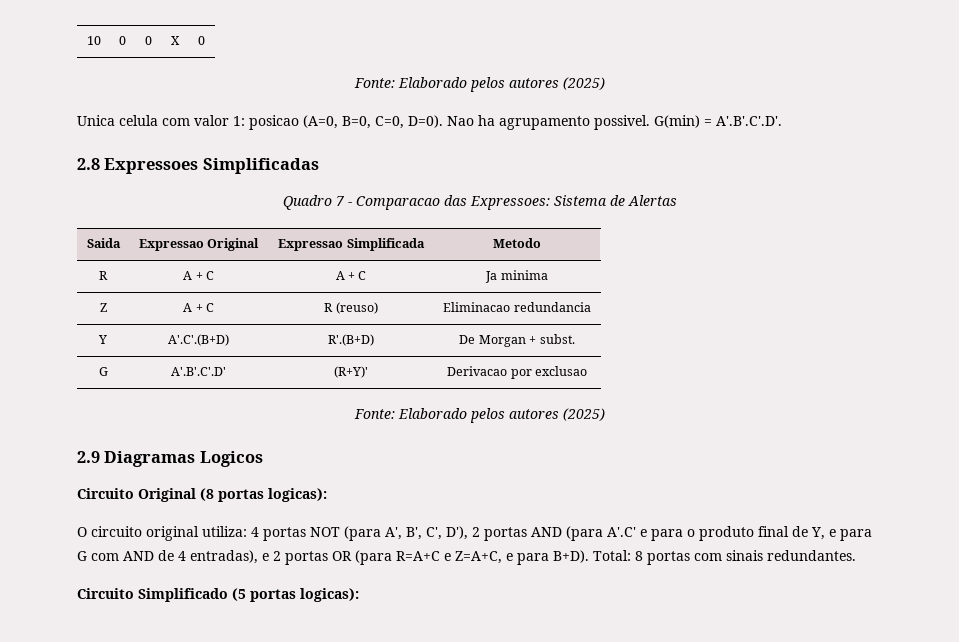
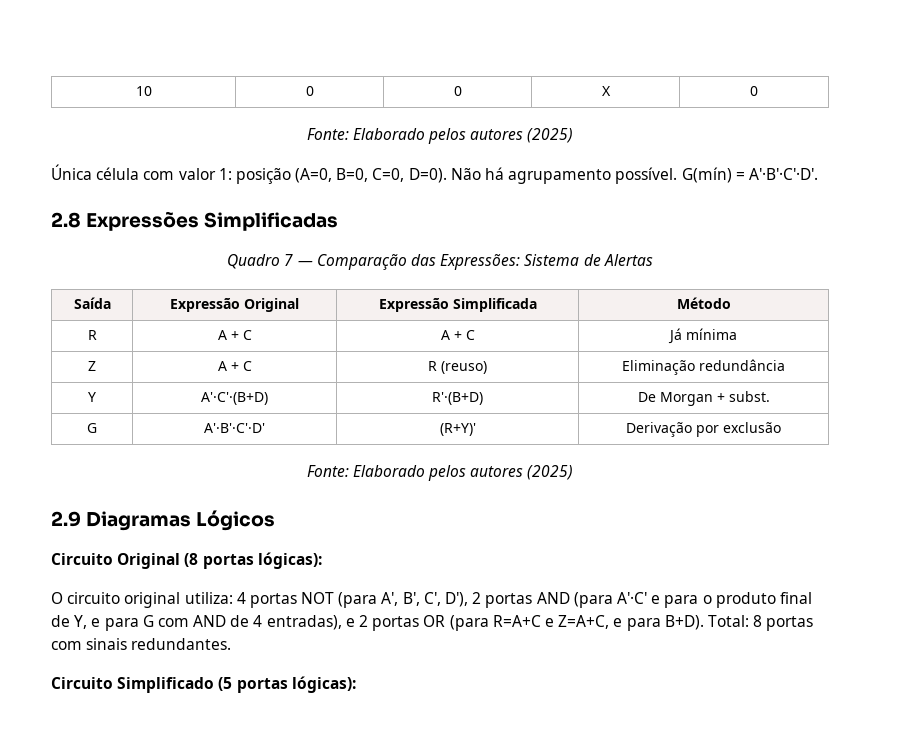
- Unica celula com valor 1: posicao (A=0, B=0, C=0, D=0).
+ Única célula com valor 1: posição (A=0, B=0, C=0, D=0).
- Nao ha agrupamento possivel. G(min) = A'.B'.C'.D'.
+ Não há agrupamento possível. G(mín) = A'·B'·C'·D'.
- 2.8 Expressoes Simplificadas
+ 2.8 Expressões Simplificadas
- Quadro 7 - Comparacao das Expressoes: Sistema de Alertas
+ Quadro 7 — Comparação das Expressões: Sistema de Alertas
- Saida | Expressao Original | Expressao Simplificada | Metodo
+ Saída | Expressão Original | Expressão Simplificada | Método
- R | A + C | A + C | Ja minima
+ R | A + C | A + C | Já mínima
- Z | A + C | R (reuso) | Eliminacao redundancia
+ Z | A + C | R (reuso) | Eliminação redundância
- Y | A'.C'.(B+D) | R'.(B+D) | De Morgan + subst.
+ Y | A'·C'·(B+D) | R'·(B+D) | De Morgan + subst.
- G | A'.B'.C'.D' | (R+Y)' | Derivacao por exclusao
+ G | A'·B'·C'·D' | (R+Y)' | Derivação por exclusão
- 2.9 Diagramas Logicos
+ 2.9 Diagramas Lógicos
- Circuito Original (8 portas logicas):
+ Circuito Original (8 portas lógicas):
- O circuito original utiliza: 4 portas NOT (para A', B', C', D'), 2 portas AND (para A'.C' e para o produto final de Y, e para G com AND de 4 entradas), e 2 portas OR (para R=A+C e Z=A+C, e para B+D).
+ O circuito original utiliza: 4 portas NOT (para A', B', C', D'), 2 portas AND (para A'·C' e para o produto final de Y, e para G com AND de 4 entradas), e 2 portas OR (para R=A+C e Z=A+C, e para B+D).
- Circuito Simplificado (5 portas logicas):
+ Circuito Simplificado (5 portas lógicas):

